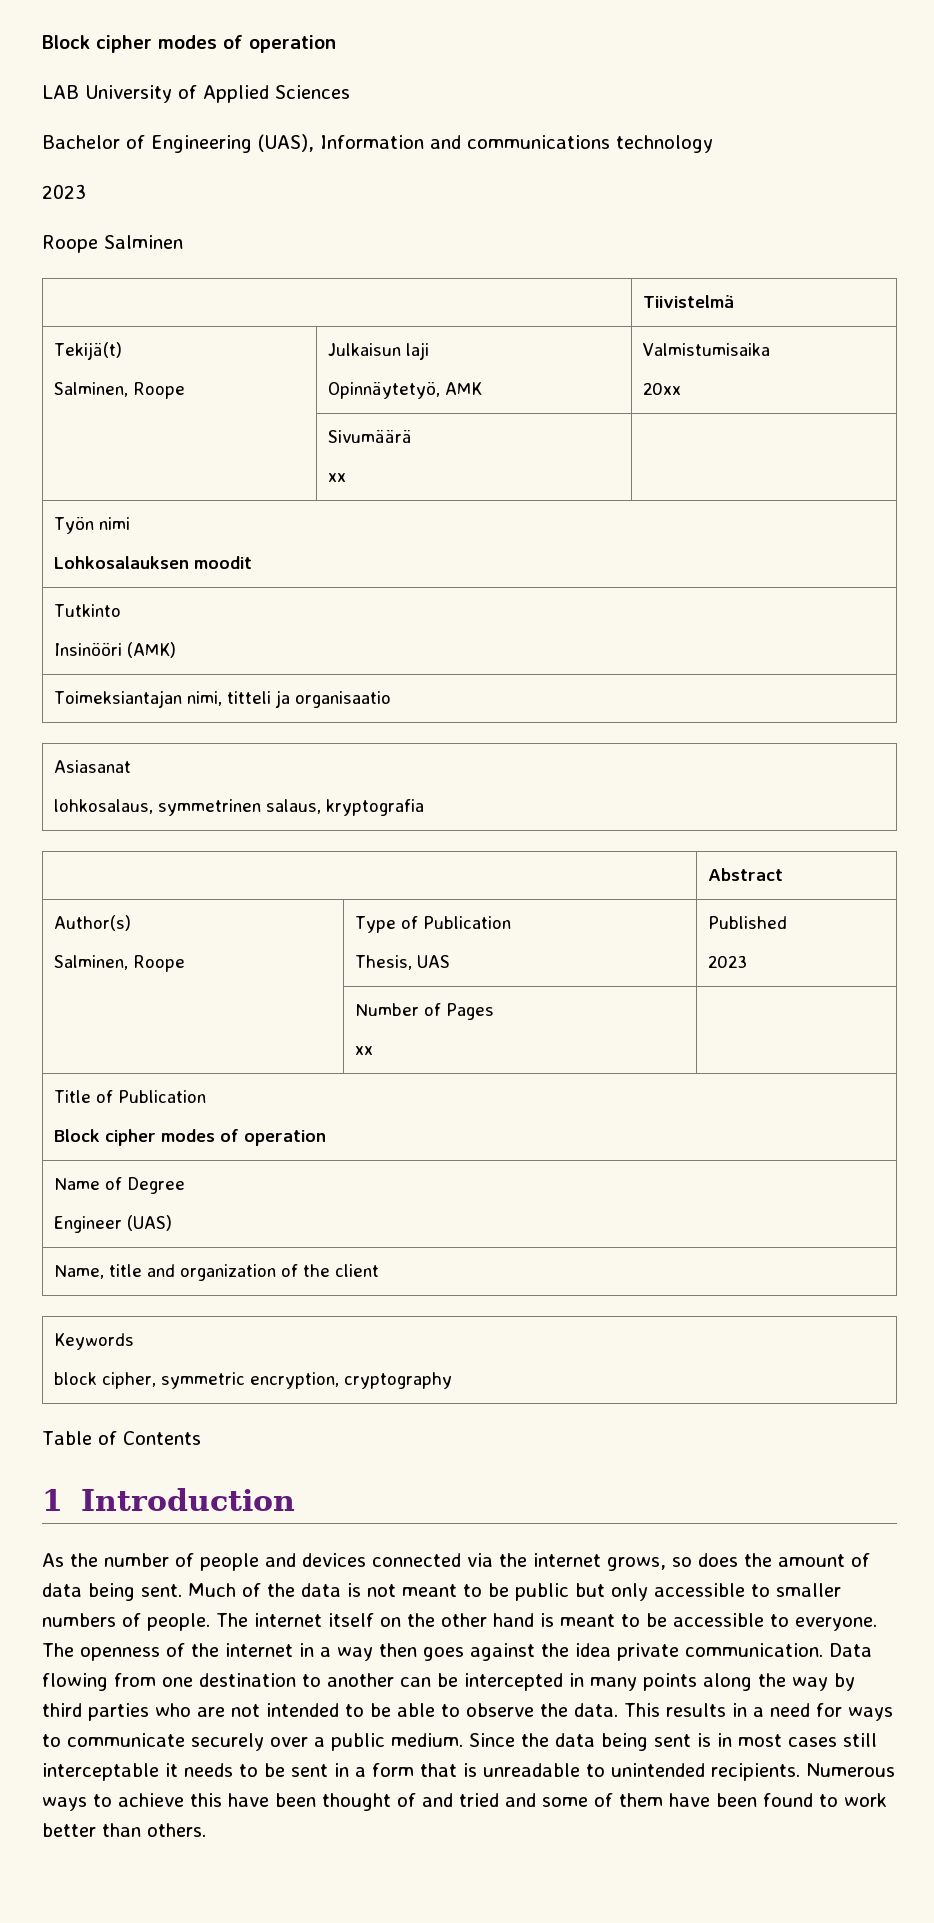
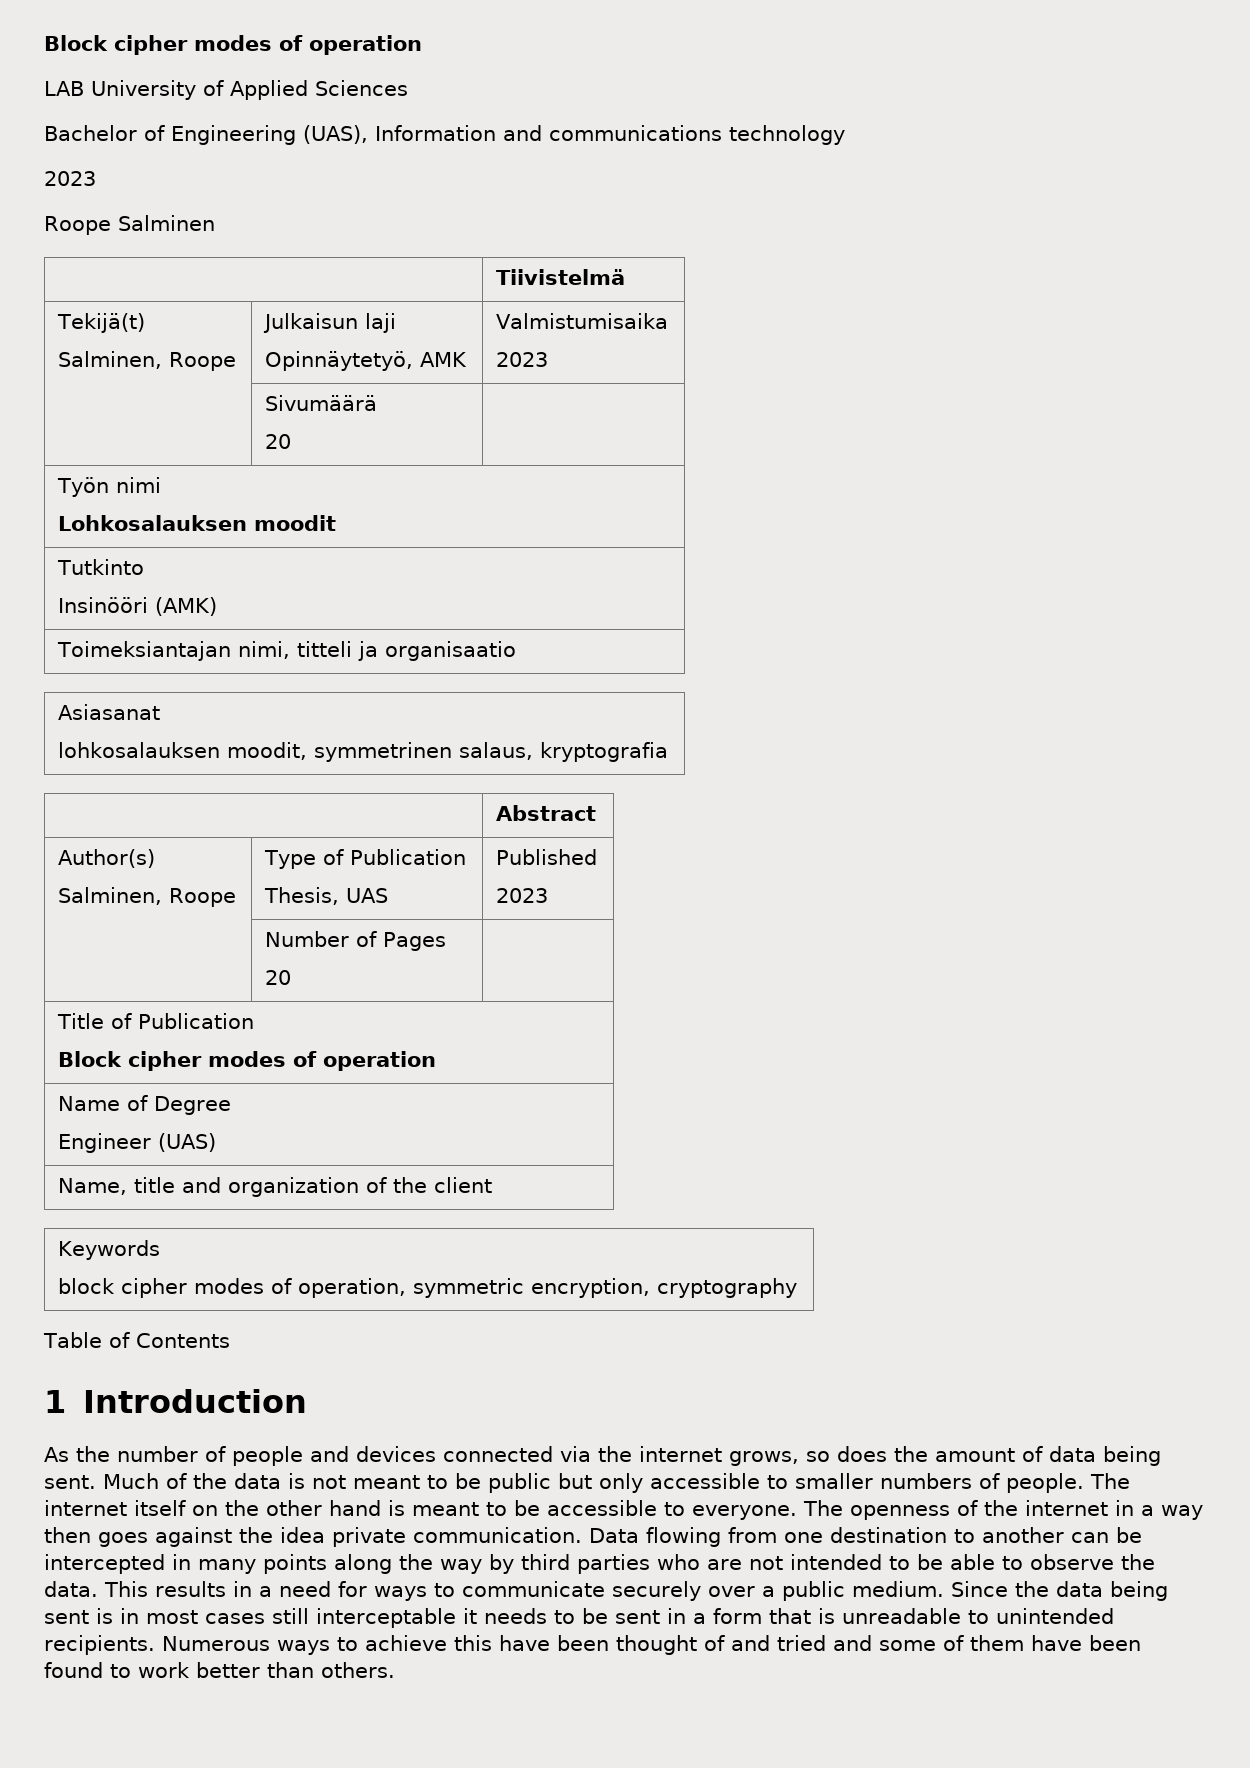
  Tekijä(t)
  Salminen, Roope | Julkaisun laji
  Opinnäytetyö, AMK | Valmistumisaika
- 20xx
+ 2023
  | Sivumäärä
- xx |
+ 20 |
  Asiasanat
- lohkosalaus, symmetrinen salaus, kryptografia
+ lohkosalauksen moodit, symmetrinen salaus, kryptografia
  | Number of Pages
- xx |
+ 20 |
  Keywords
- block cipher, symmetric encryption, cryptography
+ block cipher modes of operation, symmetric encryption, cryptography

